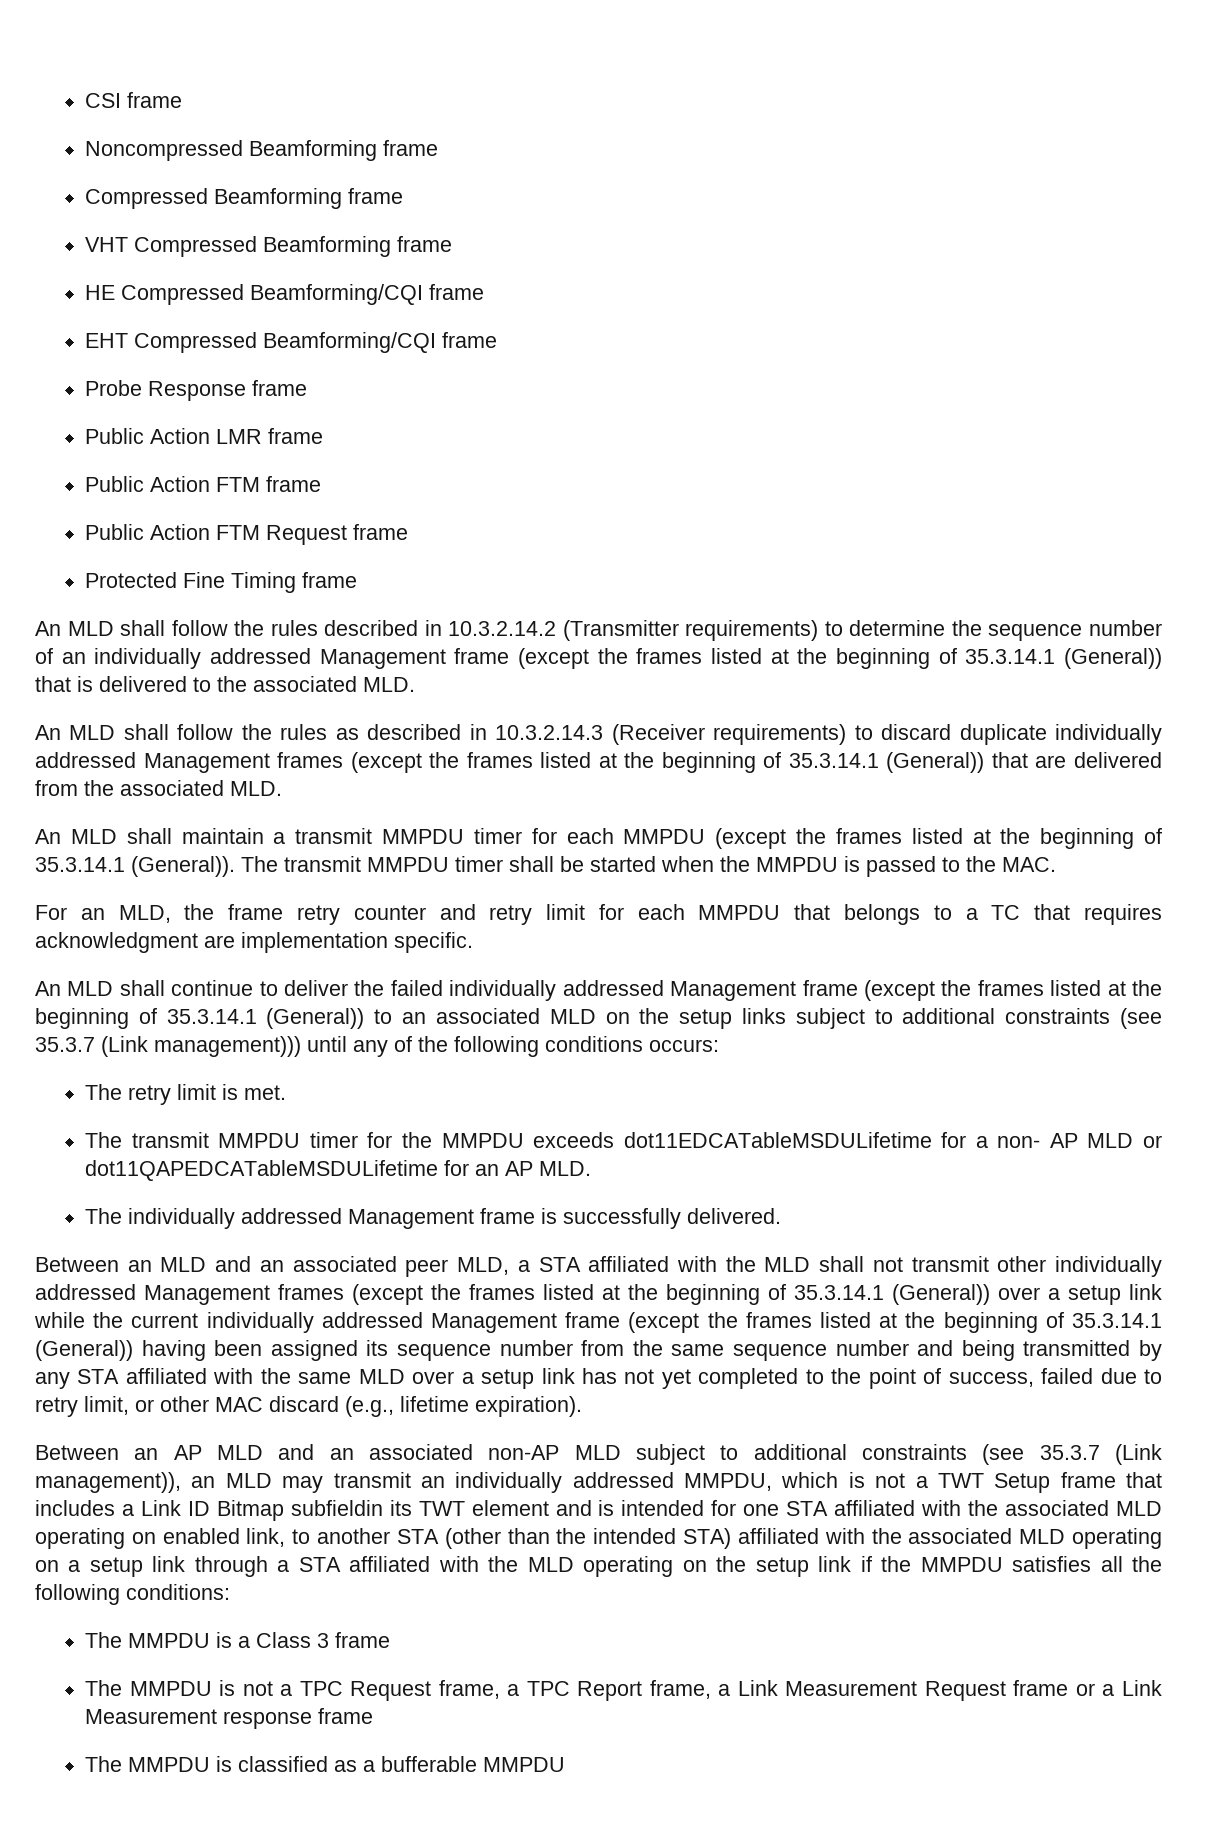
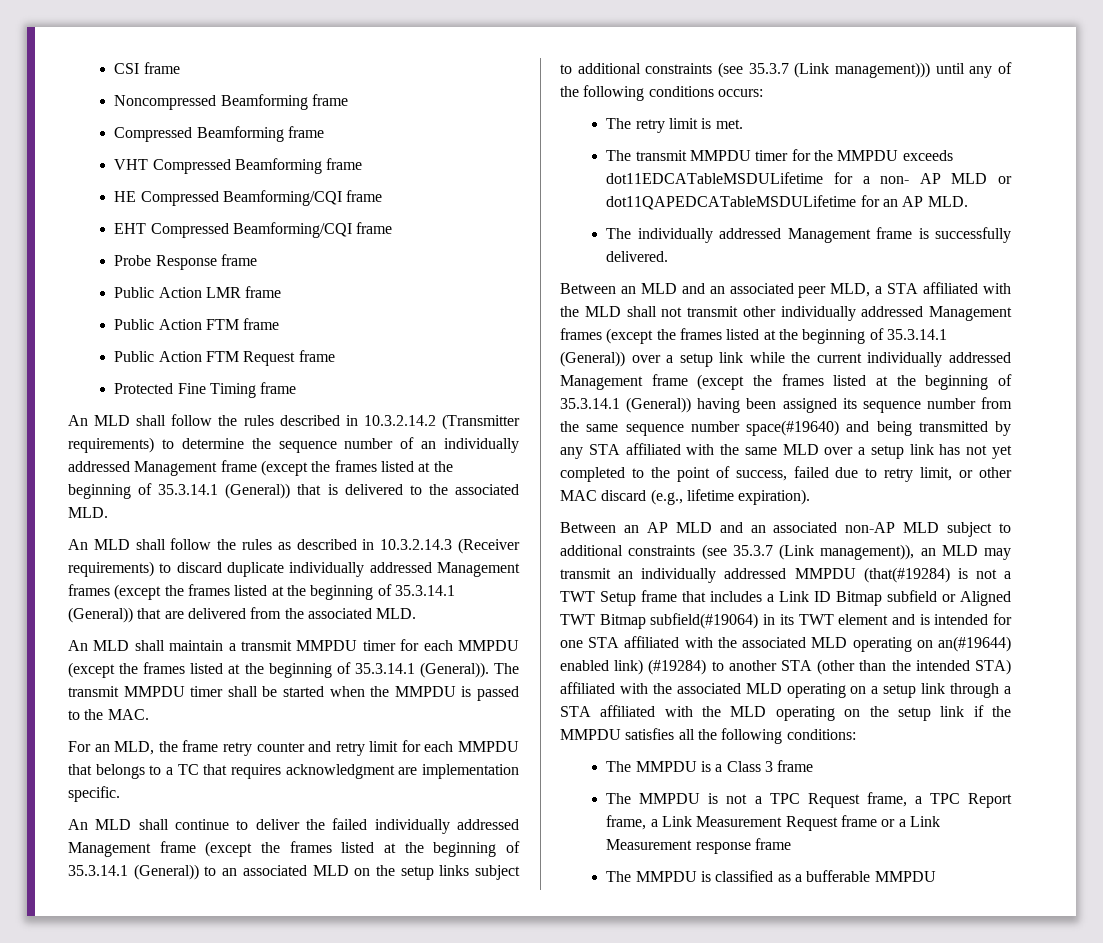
- Between an MLD and an associated peer MLD, a STA affiliated with the MLD shall not transmit other individually addressed Management frames (except the frames listed at the beginning of 35.3.14.1 (General)) over a setup link while the current individually addressed Management frame (except the frames listed at the beginning of 35.3.14.1 (General)) having been assigned its sequence number from the same sequence number and being transmitted by any STA affiliated with the same MLD over a setup link has not yet completed to the point of success, failed due to retry limit, or other MAC discard (e.g., lifetime expiration).
+ Between an MLD and an associated peer MLD, a STA affiliated with the MLD shall not transmit other individually addressed Management frames (except the frames listed at the beginning of 35.3.14.1 (General)) over a setup link while the current individually addressed Management frame (except the frames listed at the beginning of 35.3.14.1 (General)) having been assigned its sequence number from the same sequence number space(#19640) and being transmitted by any STA affiliated with the same MLD over a setup link has not yet completed to the point of success, failed due to retry limit, or other MAC discard (e.g., lifetime expiration).
- Between an AP MLD and an associated non-AP MLD subject to additional constraints (see 35.3.7 (Link management)), an MLD may transmit an individually addressed MMPDU, which is not a TWT Setup frame that includes a Link ID Bitmap subfieldin its TWT element and is intended for one STA affiliated with the associated MLD operating on enabled link, to another STA (other than the intended STA) affiliated with the associated MLD operating on a setup link through a STA affiliated with the MLD operating on the setup link if the MMPDU satisfies all the following conditions:
+ Between an AP MLD and an associated non-AP MLD subject to additional constraints (see 35.3.7 (Link management)), an MLD may transmit an individually addressed MMPDU (that(#19284) is not a TWT Setup frame that includes a Link ID Bitmap subfield or Aligned TWT Bitmap subfield(#19064) in its TWT element and is intended for one STA affiliated with the associated MLD operating on an(#19644) enabled link) (#19284) to another STA (other than the intended STA) affiliated with the associated MLD operating on a setup link through a STA affiliated with the MLD operating on the setup link if the MMPDU satisfies all the following conditions:

